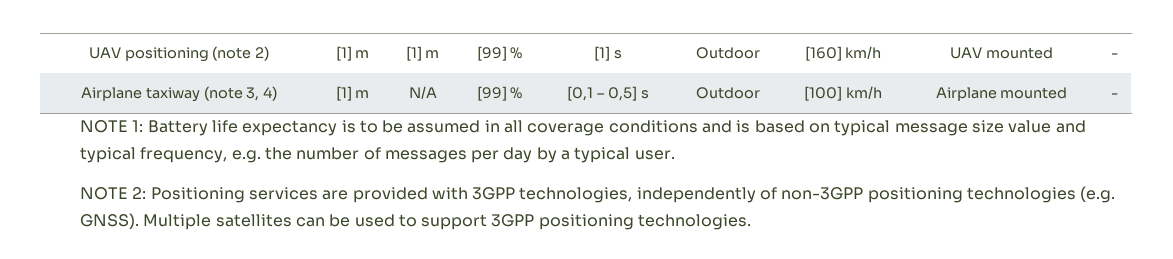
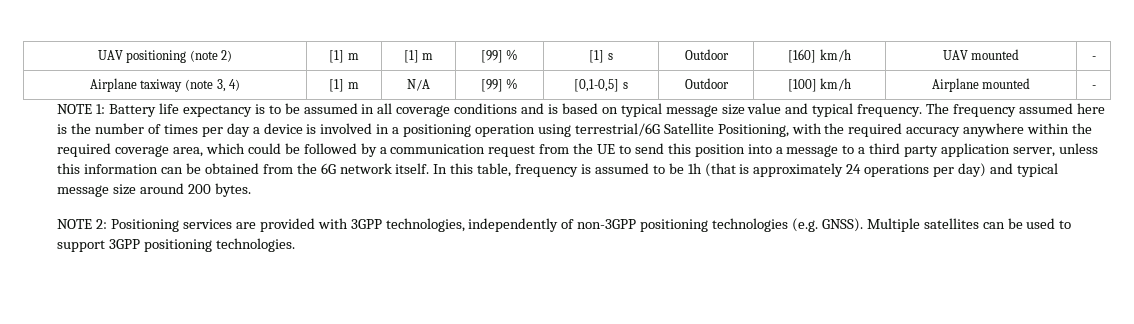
- Airplane taxiway (note 3, 4) | [1] m | N/A | [99] % | [0,1 – 0,5] s | Outdoor | [100] km/h | Airplane mounted | -
+ Airplane taxiway (note 3, 4) | [1] m | N/A | [99] % | [0,1-0,5] s | Outdoor | [100] km/h | Airplane mounted | -
- NOTE 1: Battery life expectancy is to be assumed in all coverage conditions and is based on typical message size value and typical frequency, e.g. the number of messages per day by a typical user.
+ NOTE 1: Battery life expectancy is to be assumed in all coverage conditions and is based on typical message size value and typical frequency. The frequency assumed here is the number of times per day a device is involved in a positioning operation using terrestrial/6G Satellite Positioning, with the required accuracy anywhere within the required coverage area, which could be followed by a communication request from the UE to send this position into a message to a third party application server, unless this information can be obtained from the 6G network itself. In this table, frequency is assumed to be 1h (that is approximately 24 operations per day) and typical message size around 200 bytes.

